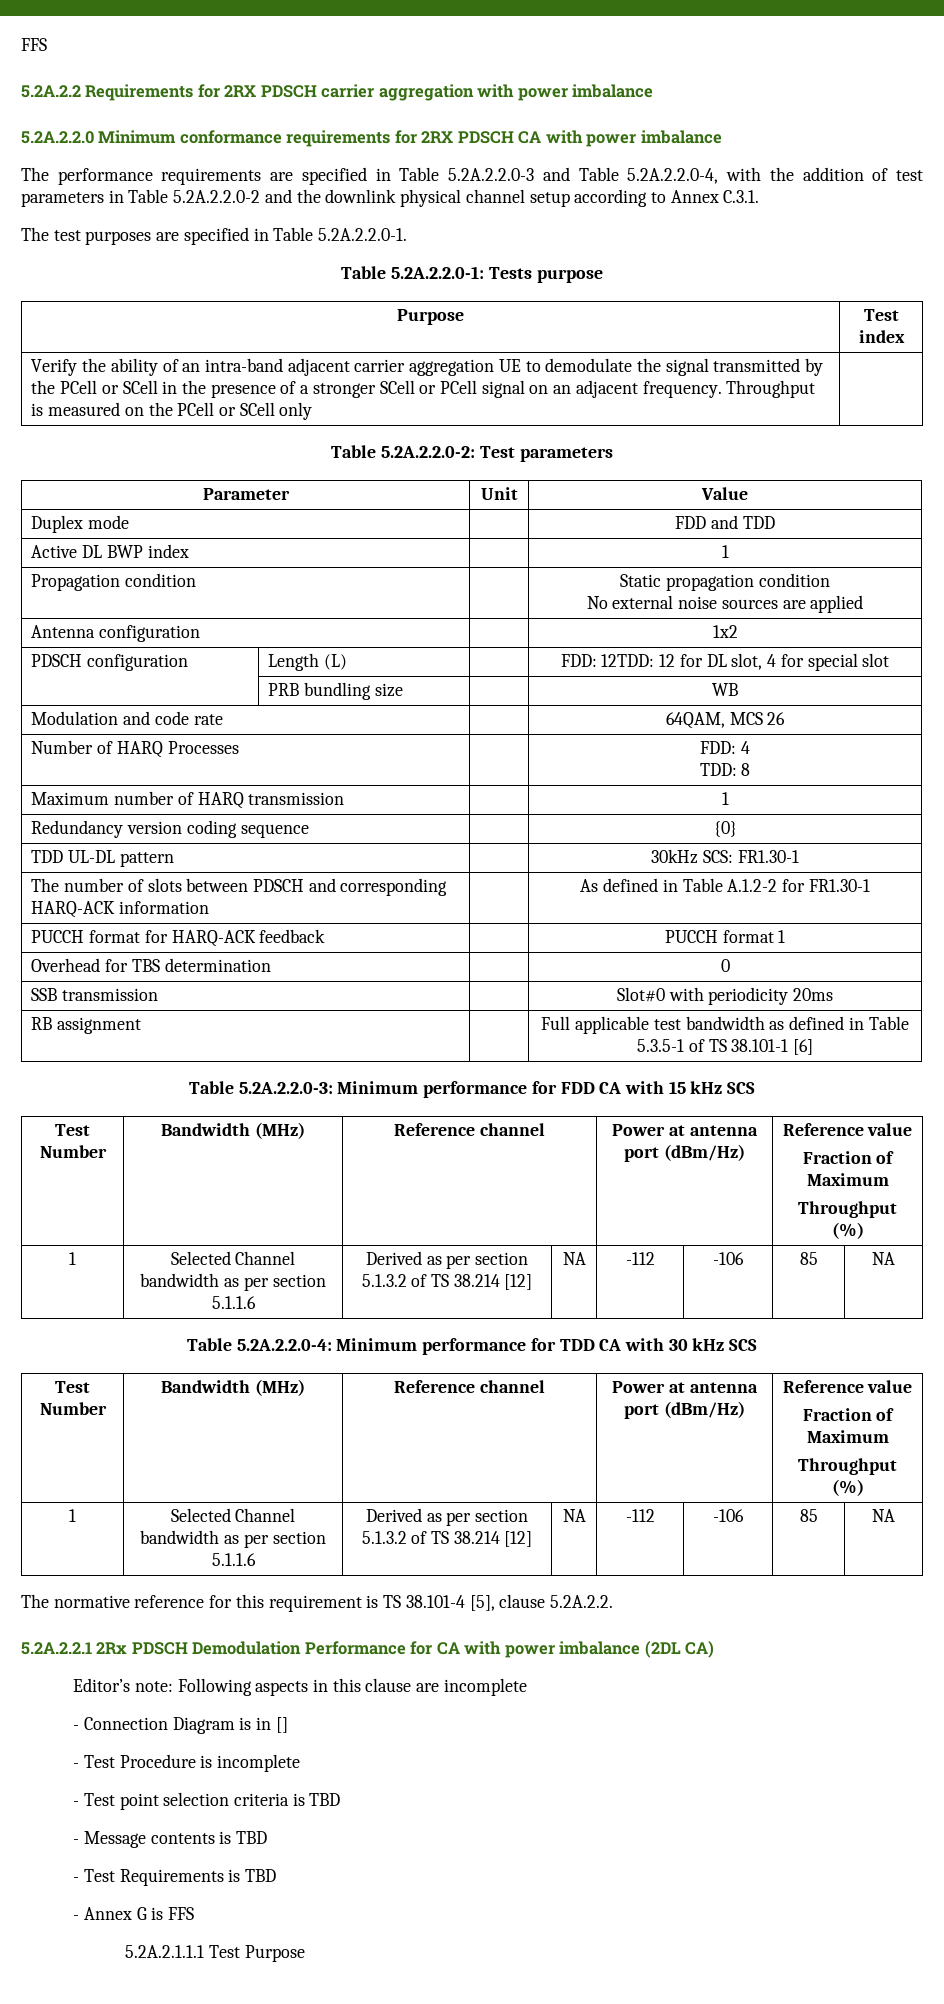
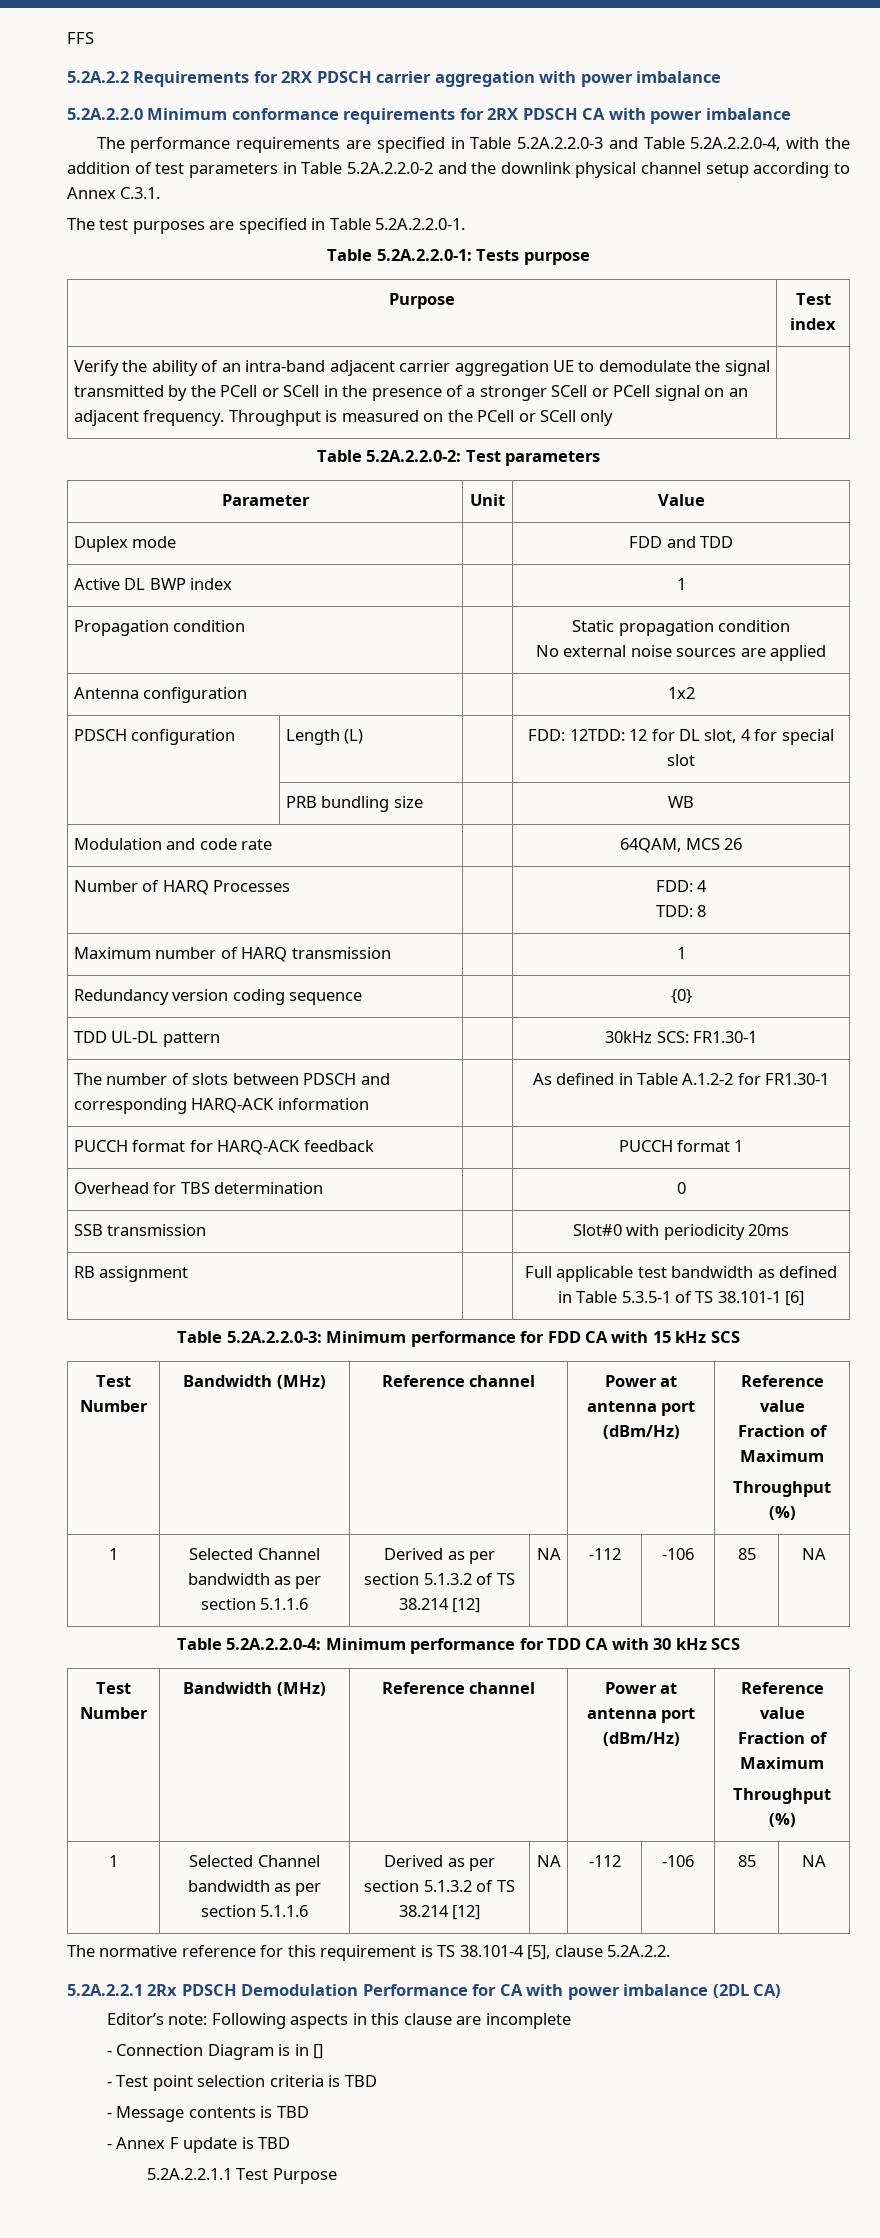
- - Test Procedure is incomplete
- - Test Requirements is TBD
- - Annex G is FFS
- 5.2A.2.1.1.1 Test Purpose
+ - Annex F update is TBD
+ 5.2A.2.2.1.1 Test Purpose

